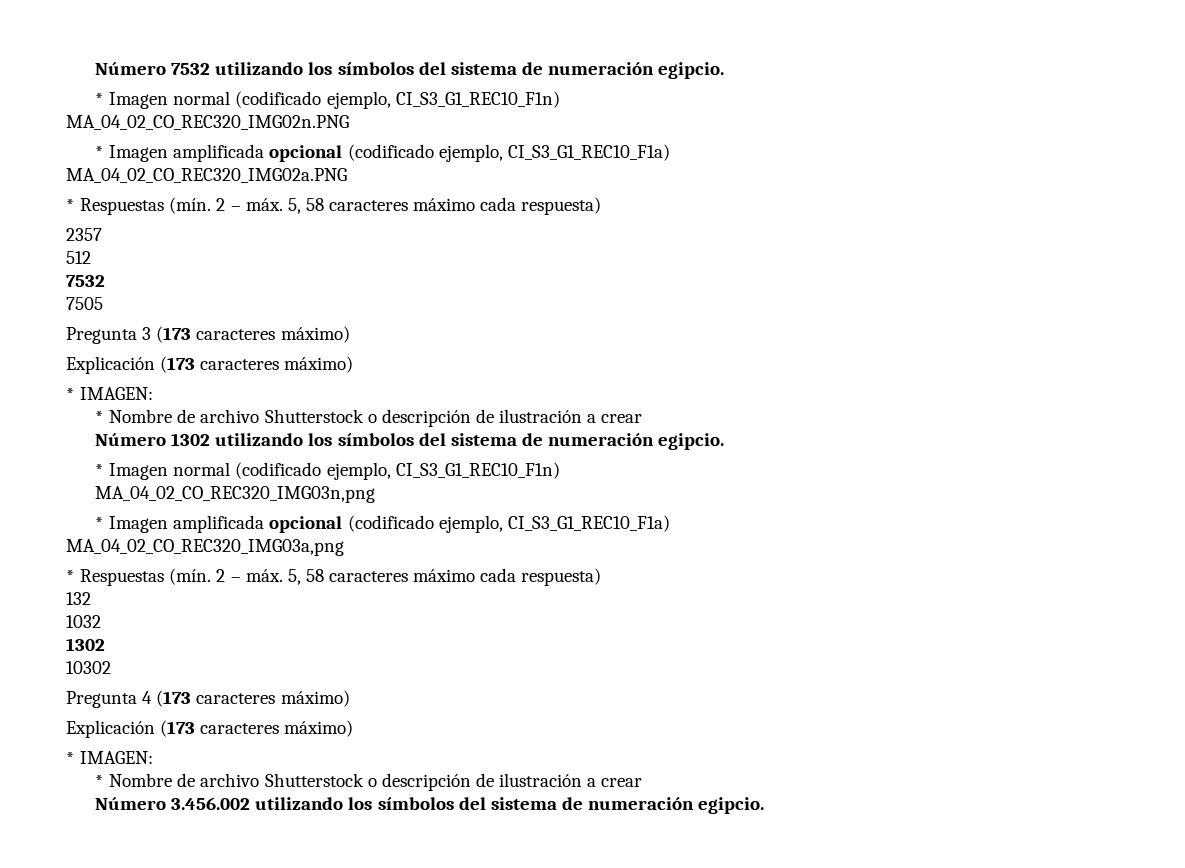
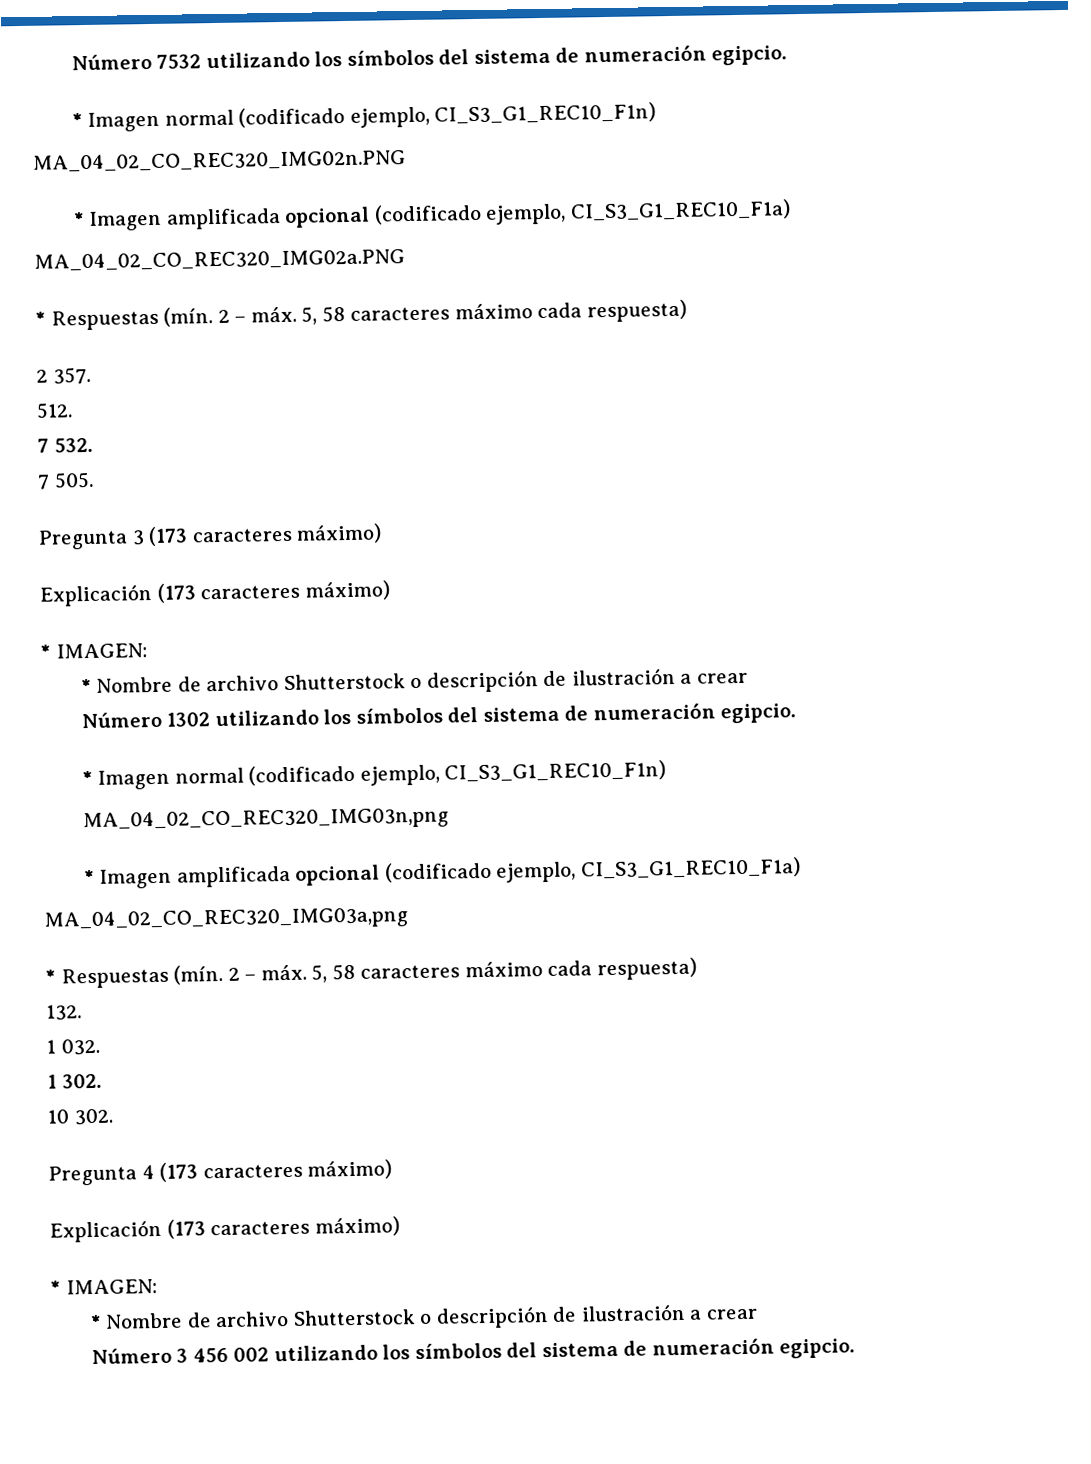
- 2357
- 512
- 7532
- 7505
+ 2 357.
+ 512.
+ 7 532.
+ 7 505.
- 132
- 1032
- 1302
- 10302
+ 132.
+ 1 032.
+ 1 302.
+ 10 302.
- Número 3.456.002 utilizando los símbolos del sistema de numeración egipcio.
+ Número 3 456 002 utilizando los símbolos del sistema de numeración egipcio.

